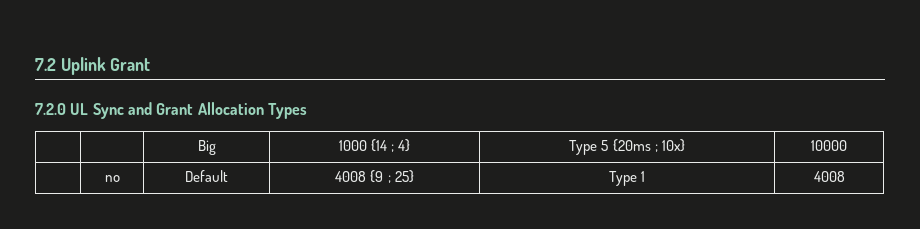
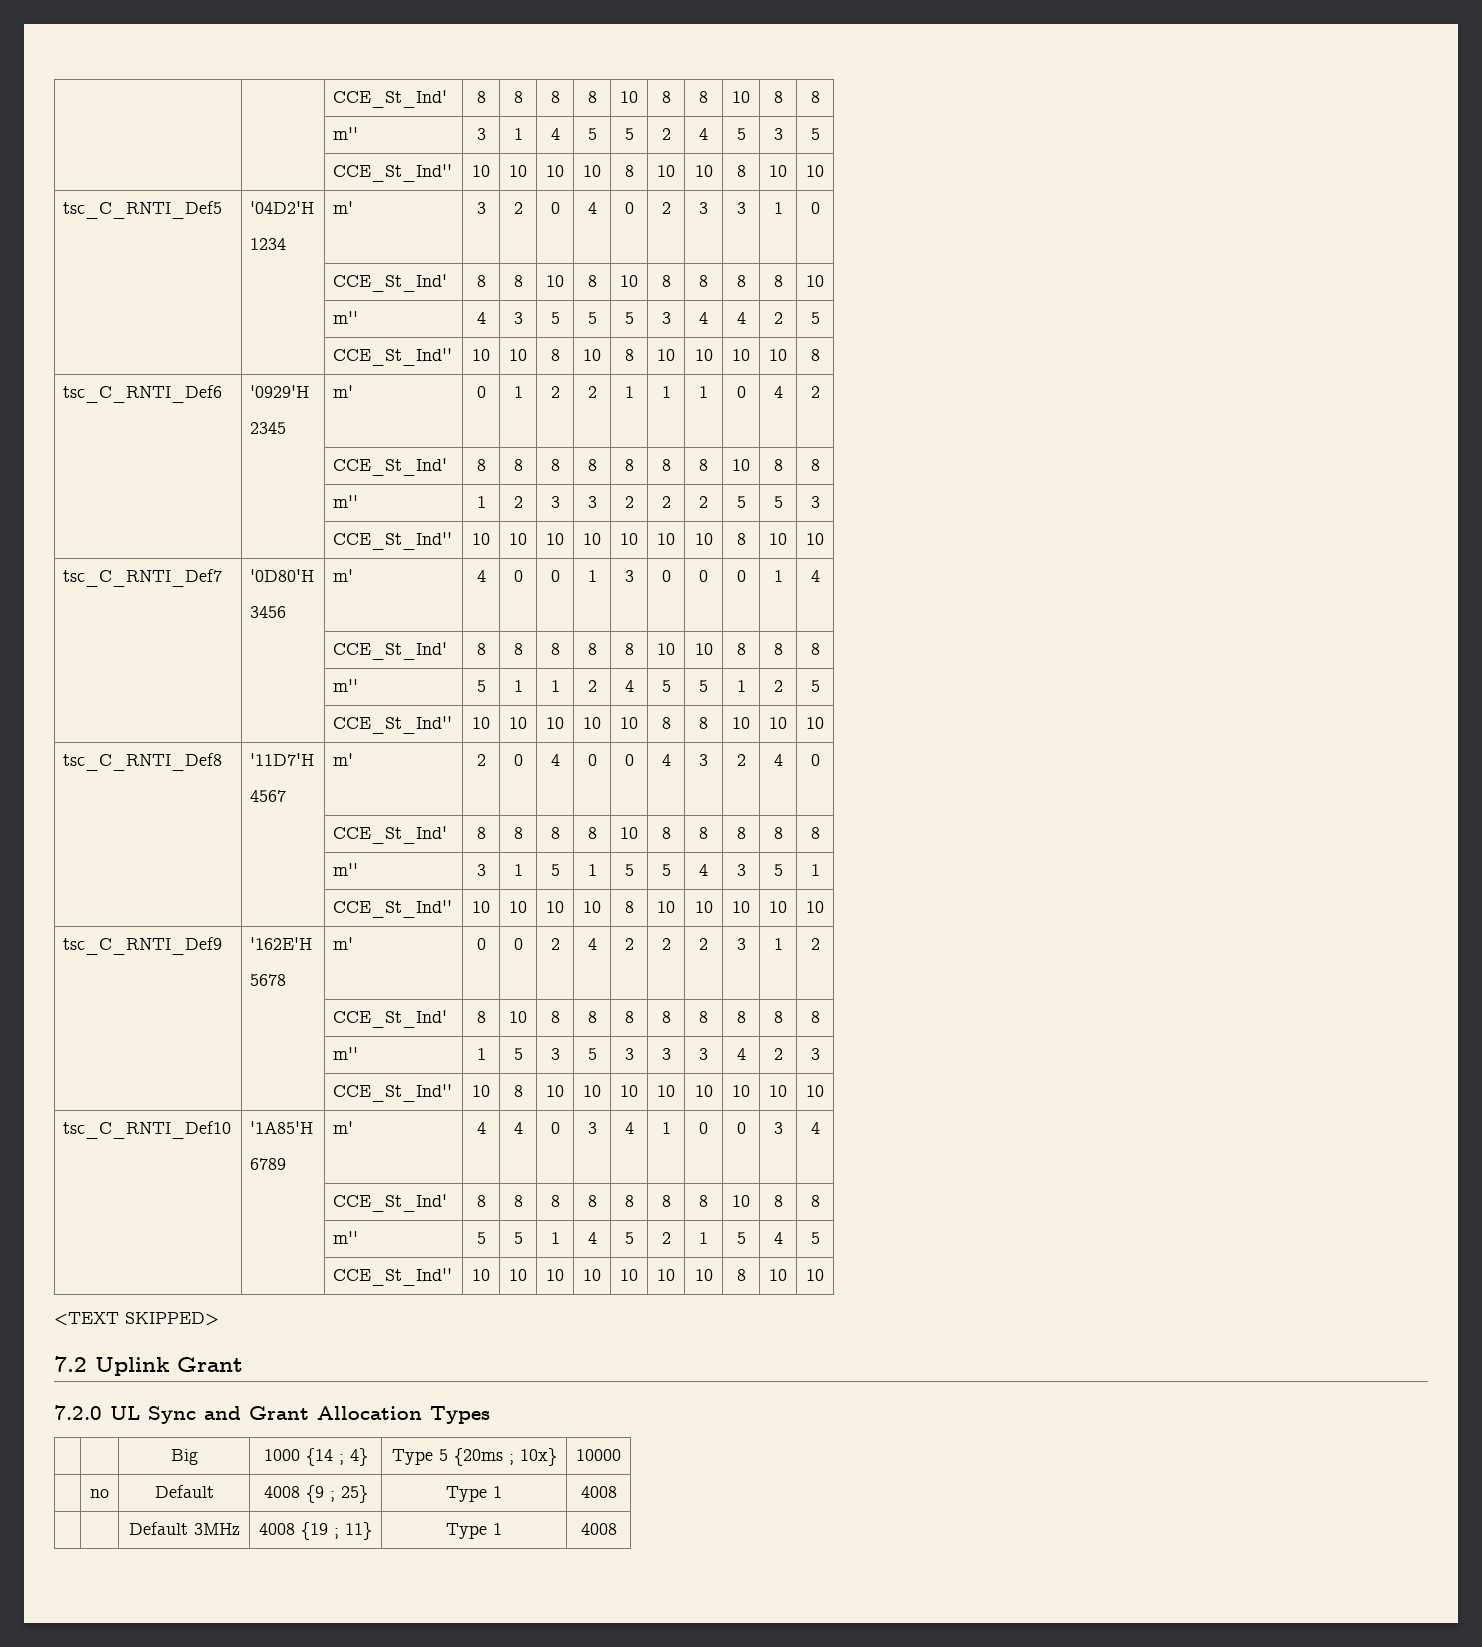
+ | | CCE_St_Ind' | 8 | 8 | 8 | 8 | 10 | 8 | 8 | 10 | 8 | 8
+ | | m'' | 3 | 1 | 4 | 5 | 5 | 2 | 4 | 5 | 3 | 5
+ | | CCE_St_Ind'' | 10 | 10 | 10 | 10 | 8 | 10 | 10 | 8 | 10 | 10
+ tsc_C_RNTI_Def5 | '04D2'H
+ 1234 | m' | 3 | 2 | 0 | 4 | 0 | 2 | 3 | 3 | 1 | 0
+ | | CCE_St_Ind' | 8 | 8 | 10 | 8 | 10 | 8 | 8 | 8 | 8 | 10
+ | | m'' | 4 | 3 | 5 | 5 | 5 | 3 | 4 | 4 | 2 | 5
+ | | CCE_St_Ind'' | 10 | 10 | 8 | 10 | 8 | 10 | 10 | 10 | 10 | 8
+ tsc_C_RNTI_Def6 | '0929'H
+ 2345 | m' | 0 | 1 | 2 | 2 | 1 | 1 | 1 | 0 | 4 | 2
+ | | CCE_St_Ind' | 8 | 8 | 8 | 8 | 8 | 8 | 8 | 10 | 8 | 8
+ | | m'' | 1 | 2 | 3 | 3 | 2 | 2 | 2 | 5 | 5 | 3
+ | | CCE_St_Ind'' | 10 | 10 | 10 | 10 | 10 | 10 | 10 | 8 | 10 | 10
+ tsc_C_RNTI_Def7 | '0D80'H
+ 3456 | m' | 4 | 0 | 0 | 1 | 3 | 0 | 0 | 0 | 1 | 4
+ | | CCE_St_Ind' | 8 | 8 | 8 | 8 | 8 | 10 | 10 | 8 | 8 | 8
+ | | m'' | 5 | 1 | 1 | 2 | 4 | 5 | 5 | 1 | 2 | 5
+ | | CCE_St_Ind'' | 10 | 10 | 10 | 10 | 10 | 8 | 8 | 10 | 10 | 10
+ tsc_C_RNTI_Def8 | '11D7'H
+ 4567 | m' | 2 | 0 | 4 | 0 | 0 | 4 | 3 | 2 | 4 | 0
+ | | CCE_St_Ind' | 8 | 8 | 8 | 8 | 10 | 8 | 8 | 8 | 8 | 8
+ | | m'' | 3 | 1 | 5 | 1 | 5 | 5 | 4 | 3 | 5 | 1
+ | | CCE_St_Ind'' | 10 | 10 | 10 | 10 | 8 | 10 | 10 | 10 | 10 | 10
+ tsc_C_RNTI_Def9 | '162E'H
+ 5678 | m' | 0 | 0 | 2 | 4 | 2 | 2 | 2 | 3 | 1 | 2
+ | | CCE_St_Ind' | 8 | 10 | 8 | 8 | 8 | 8 | 8 | 8 | 8 | 8
+ | | m'' | 1 | 5 | 3 | 5 | 3 | 3 | 3 | 4 | 2 | 3
+ | | CCE_St_Ind'' | 10 | 8 | 10 | 10 | 10 | 10 | 10 | 10 | 10 | 10
+ tsc_C_RNTI_Def10 | '1A85'H
+ 6789 | m' | 4 | 4 | 0 | 3 | 4 | 1 | 0 | 0 | 3 | 4
+ | | CCE_St_Ind' | 8 | 8 | 8 | 8 | 8 | 8 | 8 | 10 | 8 | 8
+ | | m'' | 5 | 5 | 1 | 4 | 5 | 2 | 1 | 5 | 4 | 5
+ | | CCE_St_Ind'' | 10 | 10 | 10 | 10 | 10 | 10 | 10 | 8 | 10 | 10
+ <TEXT SKIPPED>
+ | | Default 3MHz | 4008 {19 ; 11} | Type 1 | 4008

